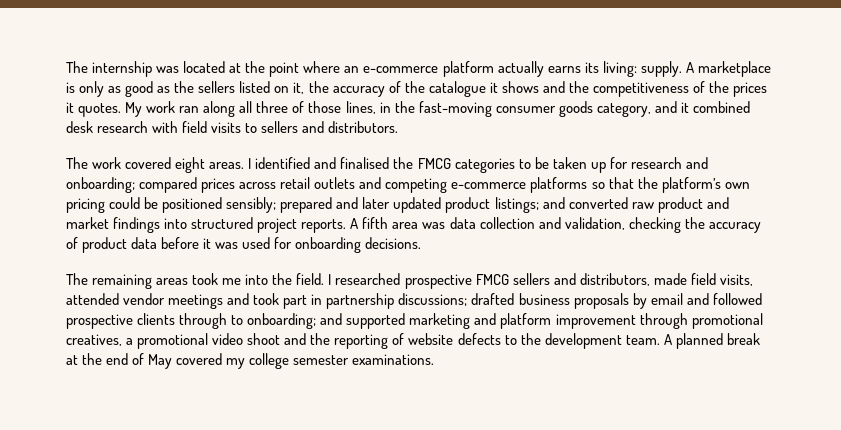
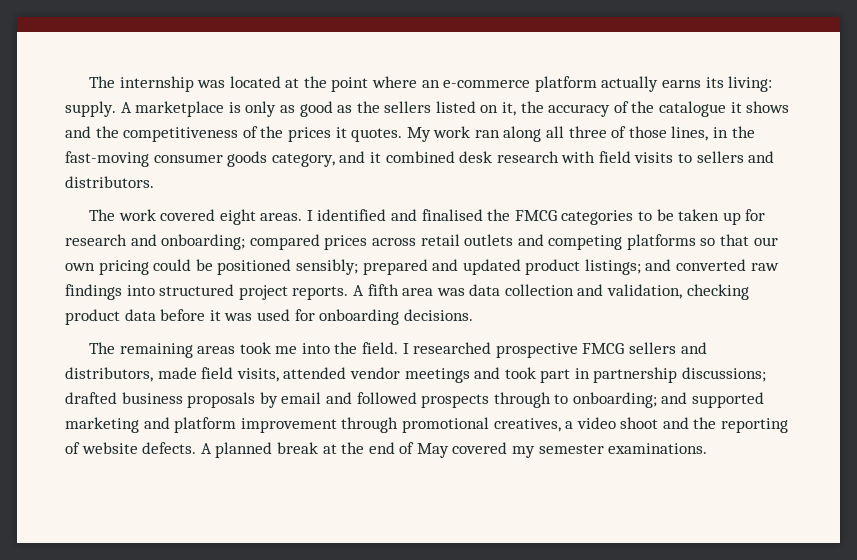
- I identified and finalised the FMCG categories to be taken up for research and onboarding; compared prices across retail outlets and competing e-commerce platforms so that the platform’s own pricing could be positioned sensibly; prepared and later updated product listings; and converted raw product and market findings into structured project reports.
+ I identified and finalised the FMCG categories to be taken up for research and onboarding; compared prices across retail outlets and competing platforms so that our own pricing could be positioned sensibly; prepared and updated product listings; and converted raw findings into structured project reports.
- A fifth area was data collection and validation, checking the accuracy of product data before it was used for onboarding decisions.
+ A fifth area was data collection and validation, checking product data before it was used for onboarding decisions.
- I researched prospective FMCG sellers and distributors, made field visits, attended vendor meetings and took part in partnership discussions; drafted business proposals by email and followed prospective clients through to onboarding; and supported marketing and platform improvement through promotional creatives, a promotional video shoot and the reporting of website defects to the development team.
+ I researched prospective FMCG sellers and distributors, made field visits, attended vendor meetings and took part in partnership discussions; drafted business proposals by email and followed prospects through to onboarding; and supported marketing and platform improvement through promotional creatives, a video shoot and the reporting of website defects.
- A planned break at the end of May covered my college semester examinations.
+ A planned break at the end of May covered my semester examinations.

